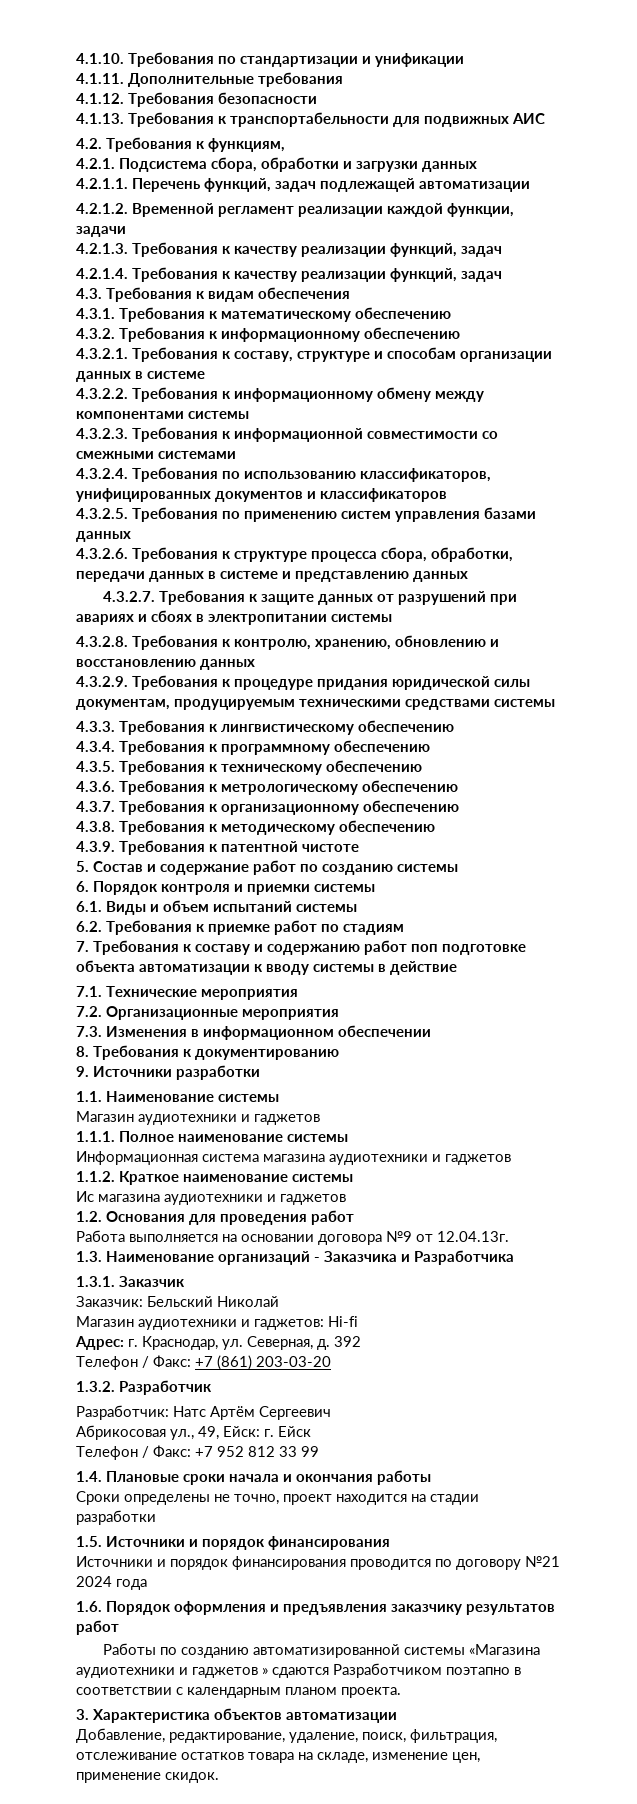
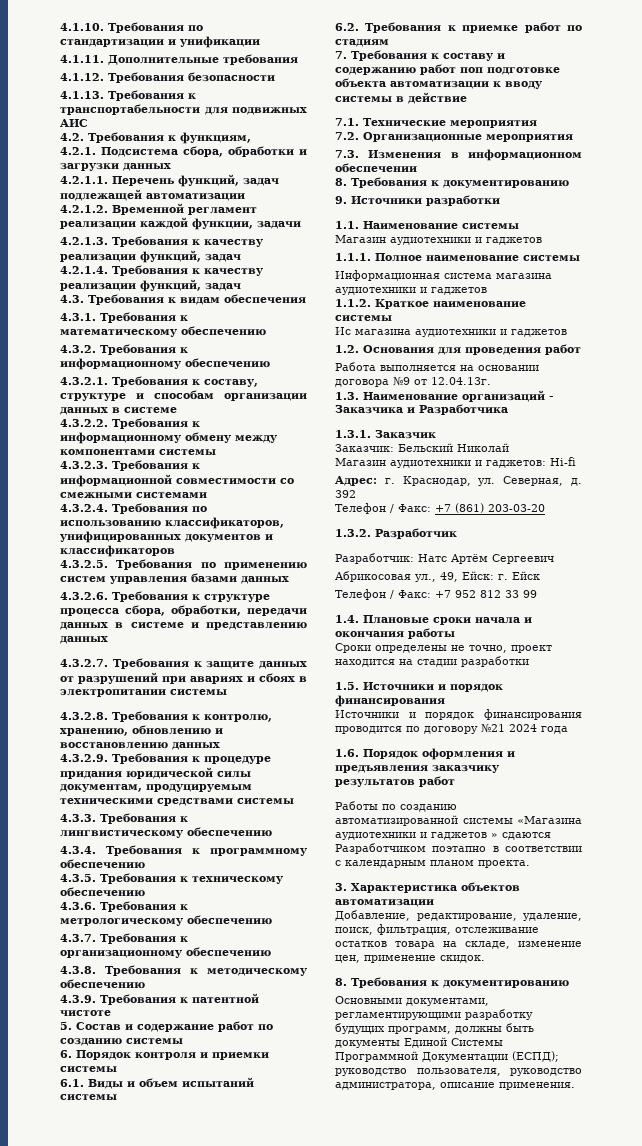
  Добавление, редактирование, удаление, поиск, фильтрация, отслеживание остатков товара на складе, изменение цен, применение скидок.
+ 8. Требования к документированию
+ Основными документами, регламентирующими разработку будущих программ, должны быть документы Единой Системы Программной Документации (ЕСПД); руководство пользователя, руководство администратора, описание применения.

